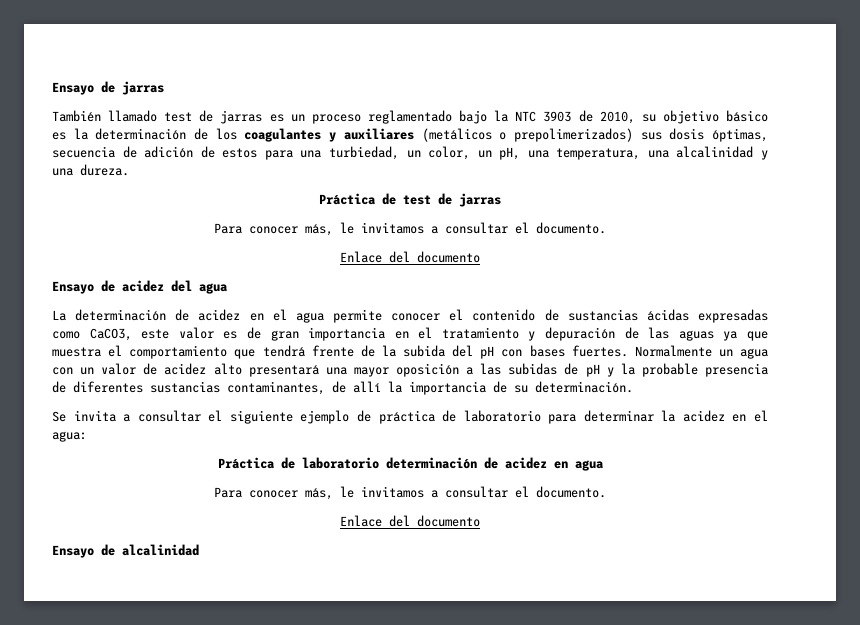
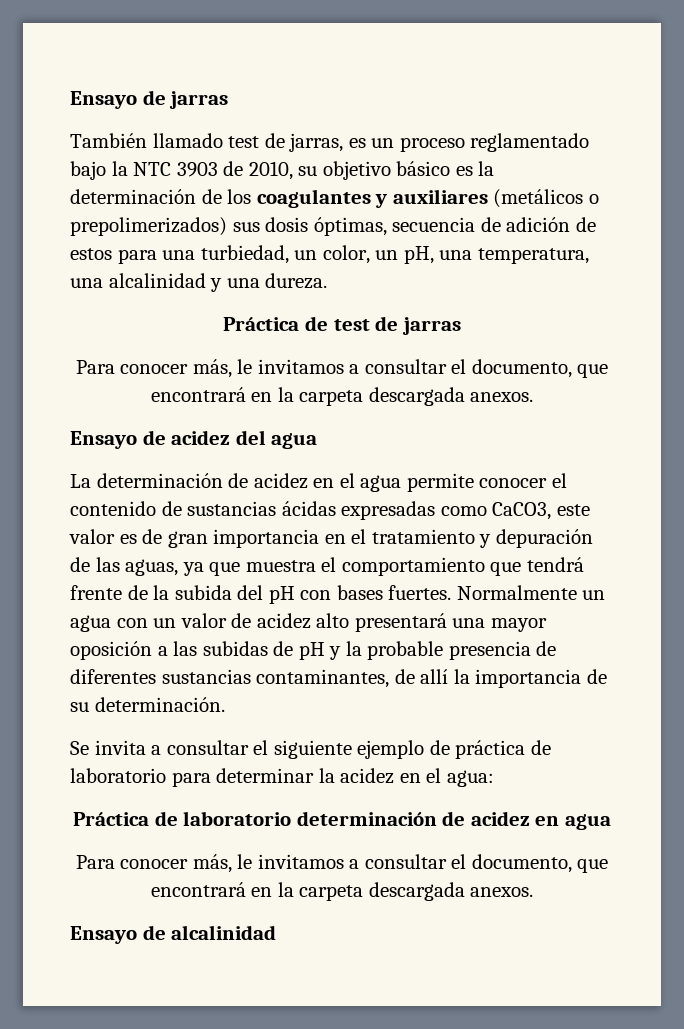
- También llamado test de jarras es un proceso reglamentado bajo la NTC 3903 de 2010, su objetivo básico es la determinación de los coagulantes y auxiliares (metálicos o prepolimerizados) sus dosis óptimas, secuencia de adición de estos para una turbiedad, un color, un pH, una temperatura, una alcalinidad y una dureza.
+ También llamado test de jarras, es un proceso reglamentado bajo la NTC 3903 de 2010, su objetivo básico es la determinación de los coagulantes y auxiliares (metálicos o prepolimerizados) sus dosis óptimas, secuencia de adición de estos para una turbiedad, un color, un pH, una temperatura, una alcalinidad y una dureza.
  Práctica de test de jarras
- Para conocer más, le invitamos a consultar el documento.
- Enlace del documento
+ Para conocer más, le invitamos a consultar el documento, que encontrará en la carpeta descargada anexos.
- La determinación de acidez en el agua permite conocer el contenido de sustancias ácidas expresadas como CaCO3, este valor es de gran importancia en el tratamiento y depuración de las aguas ya que muestra el comportamiento que tendrá frente de la subida del pH con bases fuertes.
+ La determinación de acidez en el agua permite conocer el contenido de sustancias ácidas expresadas como CaCO3, este valor es de gran importancia en el tratamiento y depuración de las aguas, ya que muestra el comportamiento que tendrá frente de la subida del pH con bases fuertes.
  Práctica de laboratorio determinación de acidez en agua
- Para conocer más, le invitamos a consultar el documento.
- Enlace del documento
+ Para conocer más, le invitamos a consultar el documento, que encontrará en la carpeta descargada anexos.

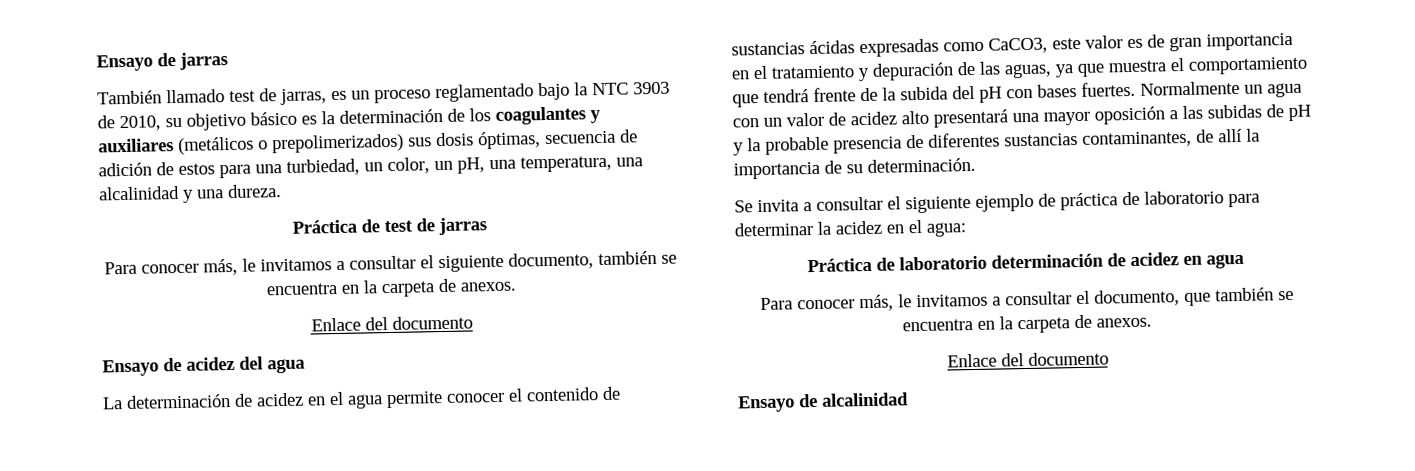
  Práctica de test de jarras
- Para conocer más, le invitamos a consultar el documento, que encontrará en la carpeta descargada anexos.
+ Para conocer más, le invitamos a consultar el siguiente documento, también se encuentra en la carpeta de anexos.
+ Enlace del documento
  Práctica de laboratorio determinación de acidez en agua
- Para conocer más, le invitamos a consultar el documento, que encontrará en la carpeta descargada anexos.
+ Para conocer más, le invitamos a consultar el documento, que también se encuentra en la carpeta de anexos.
+ Enlace del documento

